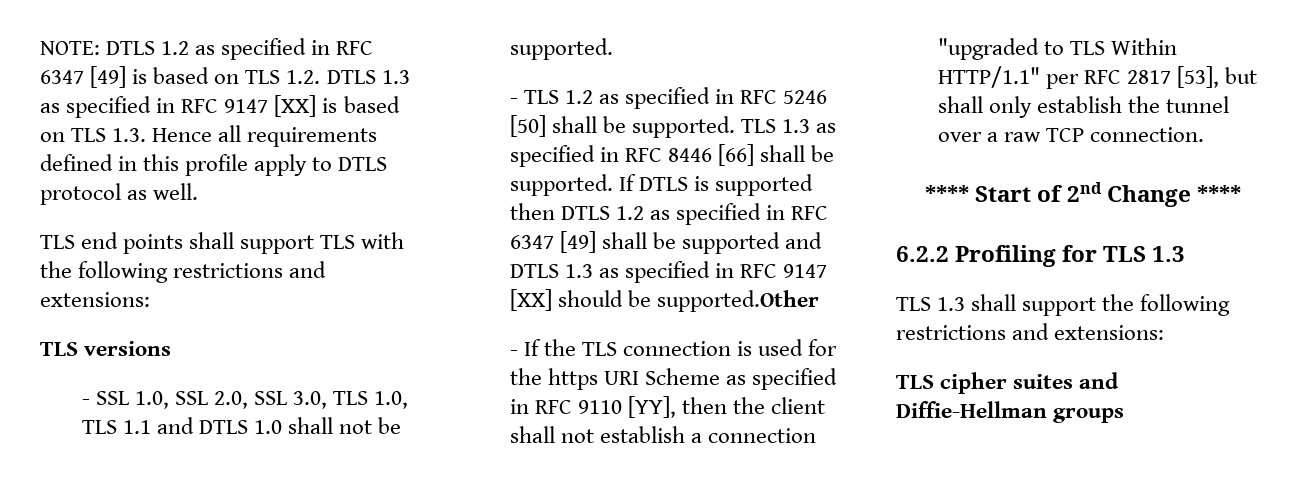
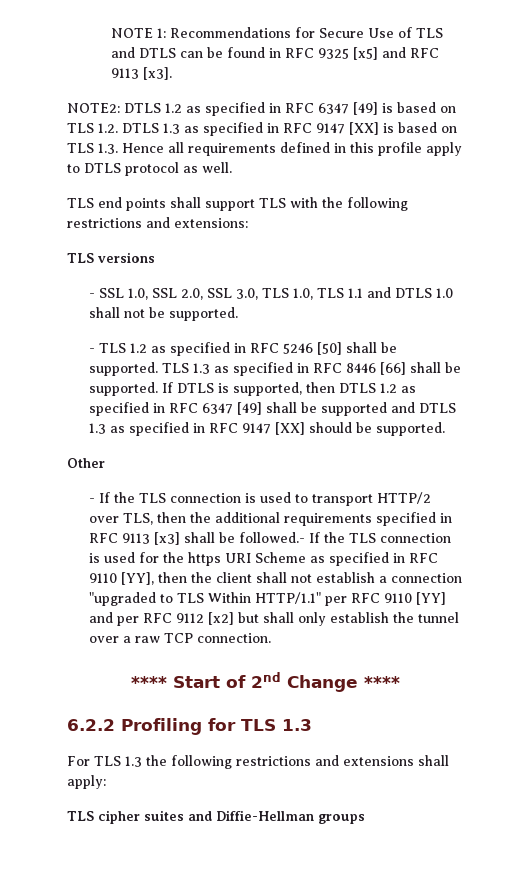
- NOTE: DTLS 1.2 as specified in RFC 6347 [49] is based on TLS 1.2. DTLS 1.3 as specified in RFC 9147 [XX] is based on TLS 1.3. Hence all requirements defined in this profile apply to DTLS protocol as well.
+ NOTE 1: Recommendations for Secure Use of TLS and DTLS can be found in RFC 9325 [x5] and RFC 9113 [x3].
+ NOTE2: DTLS 1.2 as specified in RFC 6347 [49] is based on TLS 1.2. DTLS 1.3 as specified in RFC 9147 [XX] is based on TLS 1.3. Hence all requirements defined in this profile apply to DTLS protocol as well.
- If DTLS is supported then DTLS 1.2 as specified in RFC 6347 [49] shall be supported and DTLS 1.3 as specified in RFC 9147 [XX] should be supported.Other
+ If DTLS is supported, then DTLS 1.2 as specified in RFC 6347 [49] shall be supported and DTLS 1.3 as specified in RFC 9147 [XX] should be supported.
+ Other
- - If the TLS connection is used for the https URI Scheme as specified in RFC 9110 [YY], then the client shall not establish a connection "upgraded to TLS Within HTTP/1.1" per RFC 2817 [53], but shall only establish the tunnel over a raw TCP connection.
+ - If the TLS connection is used to transport HTTP/2 over TLS, then the additional requirements specified in RFC 9113 [x3] shall be followed.- If the TLS connection is used for the https URI Scheme as specified in RFC 9110 [YY], then the client shall not establish a connection "upgraded to TLS Within HTTP/1.1" per RFC 9110 [YY] and per RFC 9112 [x2] but shall only establish the tunnel over a raw TCP connection.
- TLS 1.3 shall support the following restrictions and extensions:
+ For TLS 1.3 the following restrictions and extensions shall apply:

